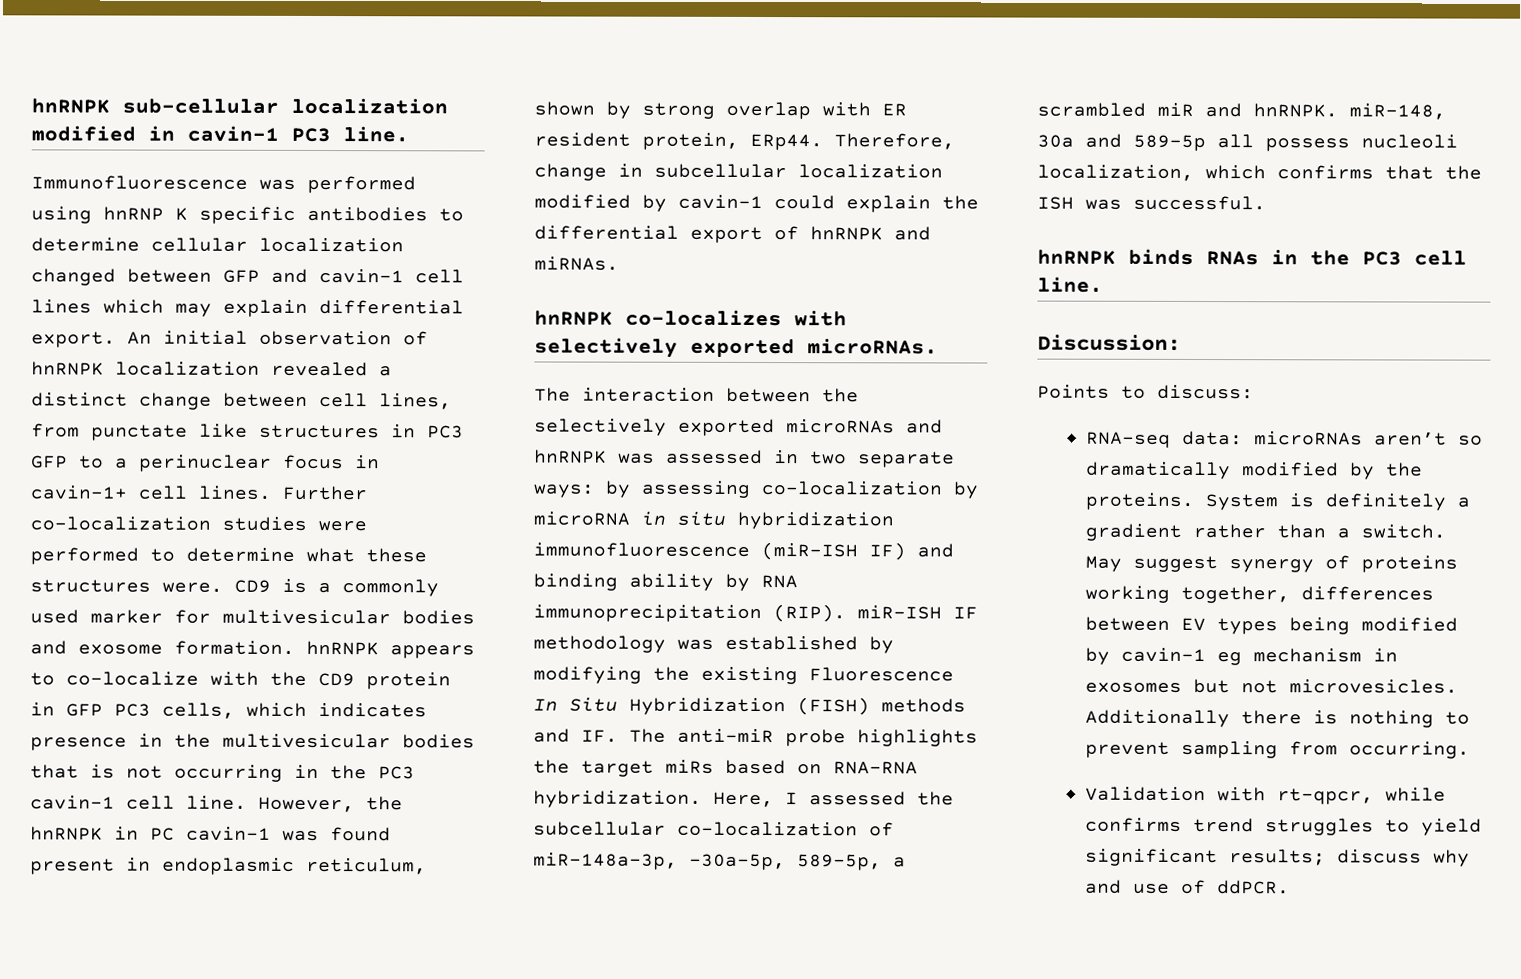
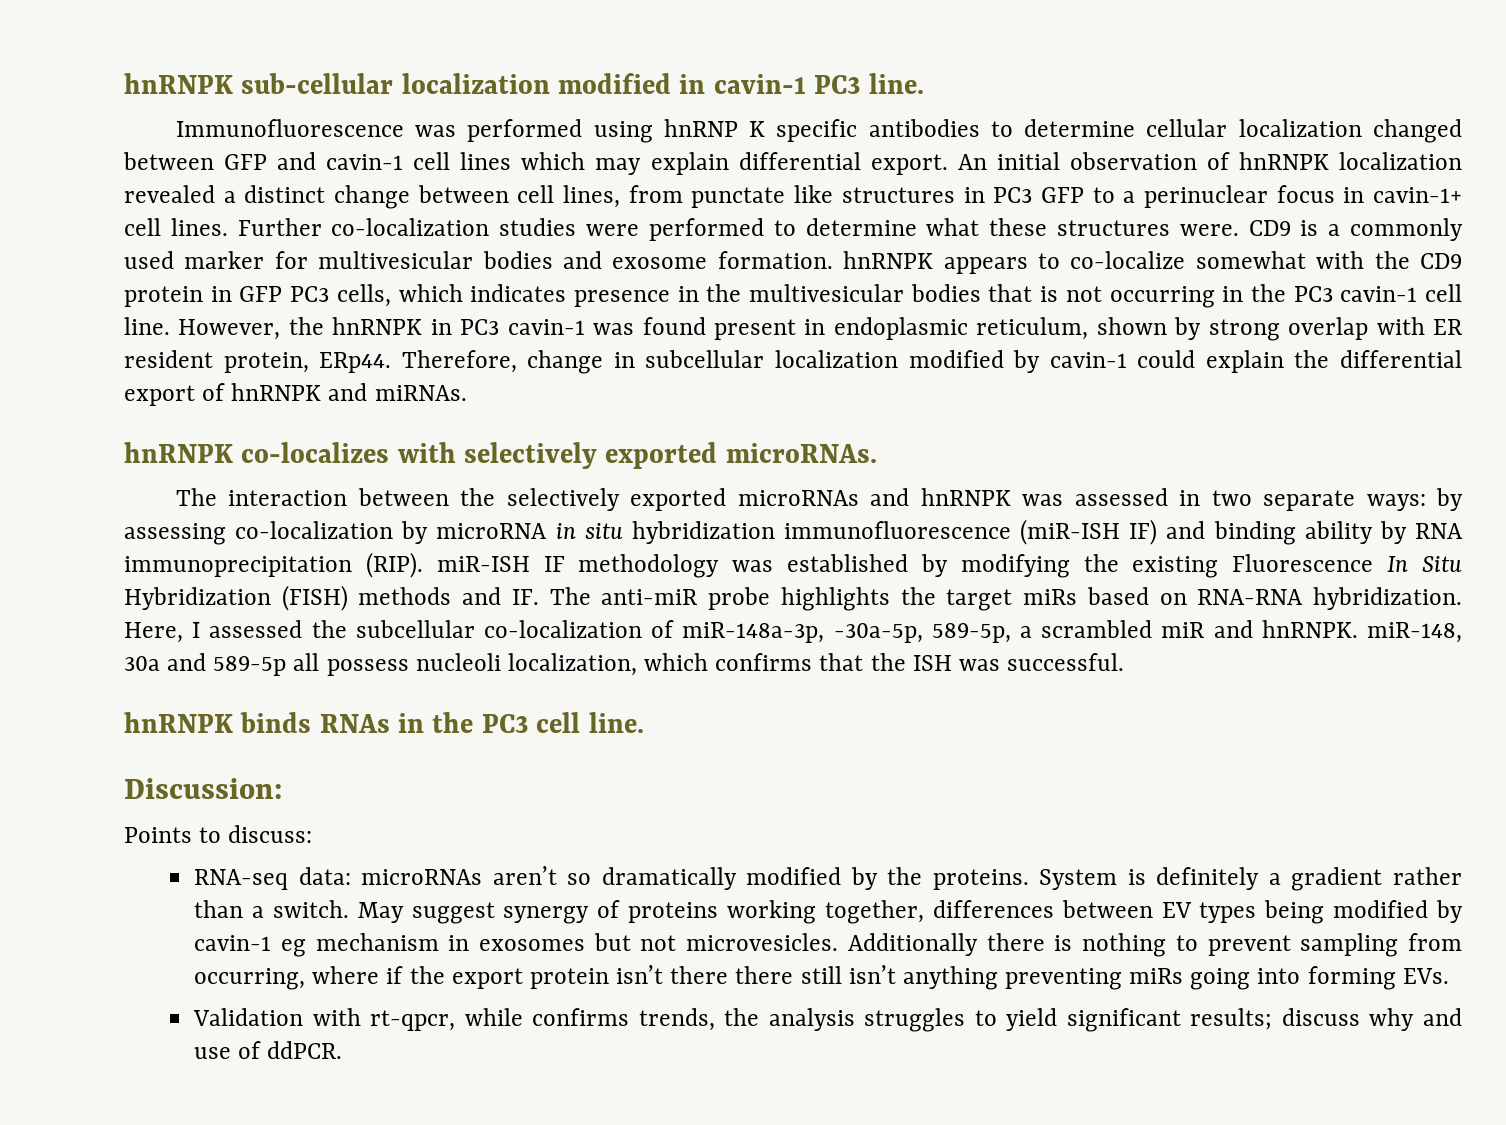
- CD9 is a commonly used marker for multivesicular bodies and exosome formation. hnRNPK appears to co-localize with the CD9 protein in GFP PC3 cells, which indicates presence in the multivesicular bodies that is not occurring in the PC3 cavin-1 cell line.
+ CD9 is a commonly used marker for multivesicular bodies and exosome formation. hnRNPK appears to co-localize somewhat with the CD9 protein in GFP PC3 cells, which indicates presence in the multivesicular bodies that is not occurring in the PC3 cavin-1 cell line.
- However, the hnRNPK in PC cavin-1 was found present in endoplasmic reticulum, shown by strong overlap with ER resident protein, ERp44.
+ However, the hnRNPK in PC3 cavin-1 was found present in endoplasmic reticulum, shown by strong overlap with ER resident protein, ERp44.
- Additionally there is nothing to prevent sampling from occurring.
+ Additionally there is nothing to prevent sampling from occurring, where if the export protein isn’t there there still isn’t anything preventing miRs going into forming EVs.
- Validation with rt-qpcr, while confirms trend struggles to yield significant results; discuss why and use of ddPCR.
+ Validation with rt-qpcr, while confirms trends, the analysis struggles to yield significant results; discuss why and use of ddPCR.

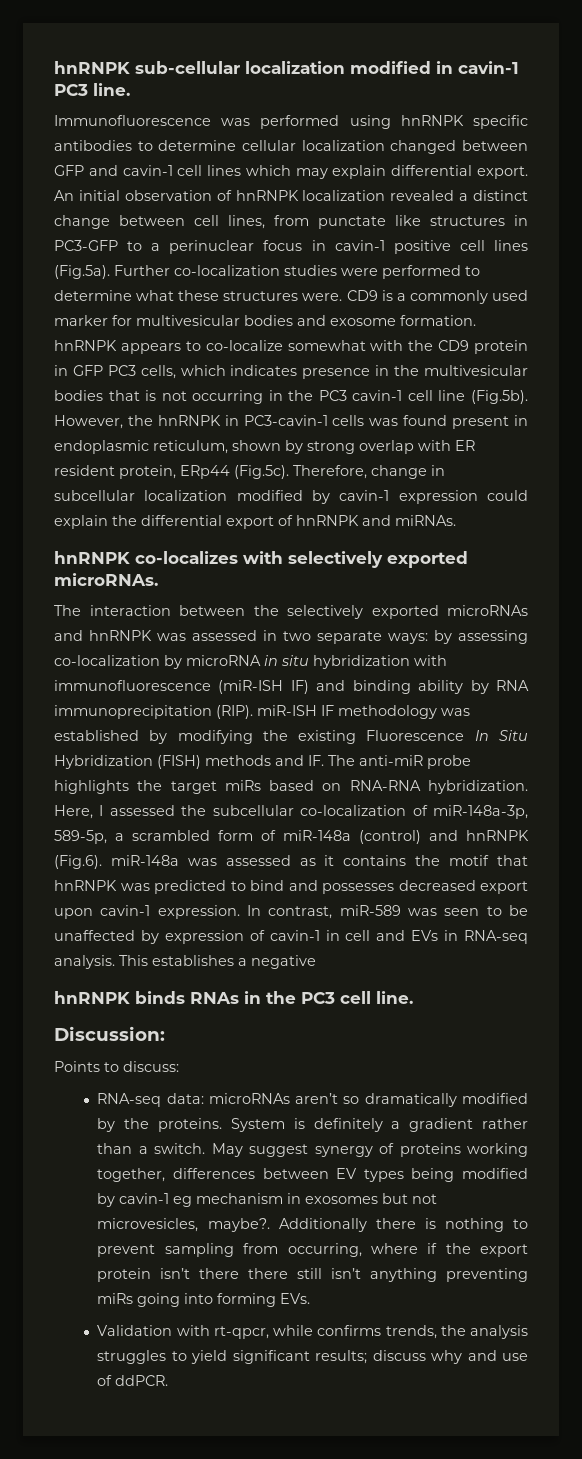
- Immunofluorescence was performed using hnRNP K specific antibodies to determine cellular localization changed between GFP and cavin-1 cell lines which may explain differential export.
+ Immunofluorescence was performed using hnRNPK specific antibodies to determine cellular localization changed between GFP and cavin-1 cell lines which may explain differential export.
- An initial observation of hnRNPK localization revealed a distinct change between cell lines, from punctate like structures in PC3 GFP to a perinuclear focus in cavin-1+ cell lines. Further co-localization studies were performed to determine what these structures were.
+ An initial observation of hnRNPK localization revealed a distinct change between cell lines, from punctate like structures in PC3-GFP to a perinuclear focus in cavin-1 positive cell lines (Fig.5a). Further co-localization studies were performed to determine what these structures were.
- CD9 is a commonly used marker for multivesicular bodies and exosome formation. hnRNPK appears to co-localize somewhat with the CD9 protein in GFP PC3 cells, which indicates presence in the multivesicular bodies that is not occurring in the PC3 cavin-1 cell line. However, the hnRNPK in PC3 cavin-1 was found present in endoplasmic reticulum, shown by strong overlap with ER resident protein, ERp44. Therefore, change in subcellular localization modified by cavin-1 could explain the differential export of hnRNPK and miRNAs.
+ CD9 is a commonly used marker for multivesicular bodies and exosome formation. hnRNPK appears to co-localize somewhat with the CD9 protein in GFP PC3 cells, which indicates presence in the multivesicular bodies that is not occurring in the PC3 cavin-1 cell line (Fig.5b). However, the hnRNPK in PC3-cavin-1 cells was found present in endoplasmic reticulum, shown by strong overlap with ER resident protein, ERp44 (Fig.5c). Therefore, change in subcellular localization modified by cavin-1 expression could explain the differential export of hnRNPK and miRNAs.
- by assessing co-localization by microRNA in situ hybridization immunofluorescence (miR-ISH IF) and binding ability by RNA immunoprecipitation (RIP). miR-ISH IF methodology was established by modifying the existing Fluorescence In Situ Hybridization (FISH) methods and IF. The anti-miR probe highlights the target miRs based on RNA-RNA hybridization.
+ by assessing co-localization by microRNA in situ hybridization with immunofluorescence (miR-ISH IF) and binding ability by RNA immunoprecipitation (RIP). miR-ISH IF methodology was established by modifying the existing Fluorescence In Situ Hybridization (FISH) methods and IF. The anti-miR probe highlights the target miRs based on RNA-RNA hybridization.
- Here, I assessed the subcellular co-localization of miR-148a-3p, -30a-5p, 589-5p, a scrambled miR and hnRNPK. miR-148, 30a and 589-5p all possess nucleoli localization, which confirms that the ISH was successful.
+ Here, I assessed the subcellular co-localization of miR-148a-3p, 589-5p, a scrambled form of miR-148a (control) and hnRNPK (Fig.6). miR-148a was assessed as it contains the motif that hnRNPK was predicted to bind and possesses decreased export upon cavin-1 expression. In contrast, miR-589 was seen to be unaffected by expression of cavin-1 in cell and EVs in RNA-seq analysis. This establishes a negative
- May suggest synergy of proteins working together, differences between EV types being modified by cavin-1 eg mechanism in exosomes but not microvesicles.
+ May suggest synergy of proteins working together, differences between EV types being modified by cavin-1 eg mechanism in exosomes but not microvesicles, maybe?.

